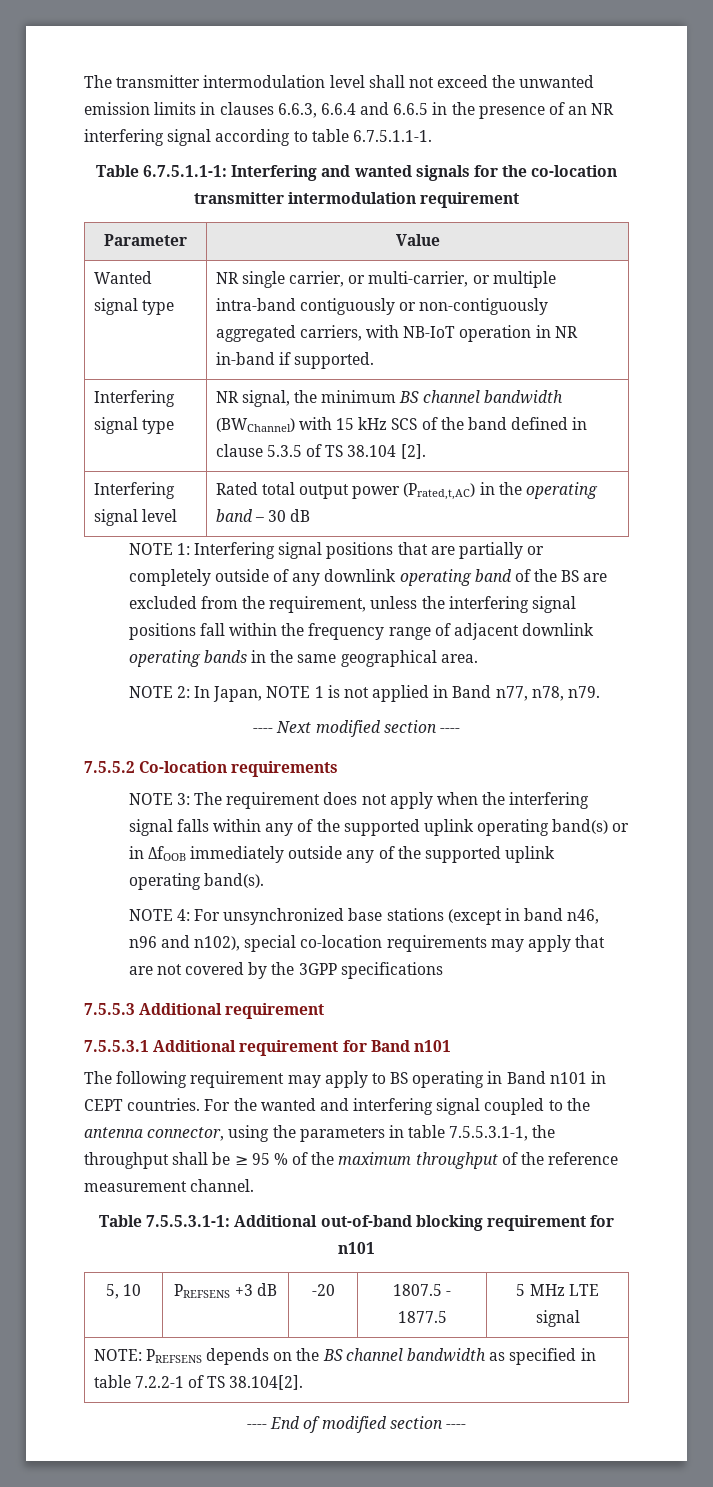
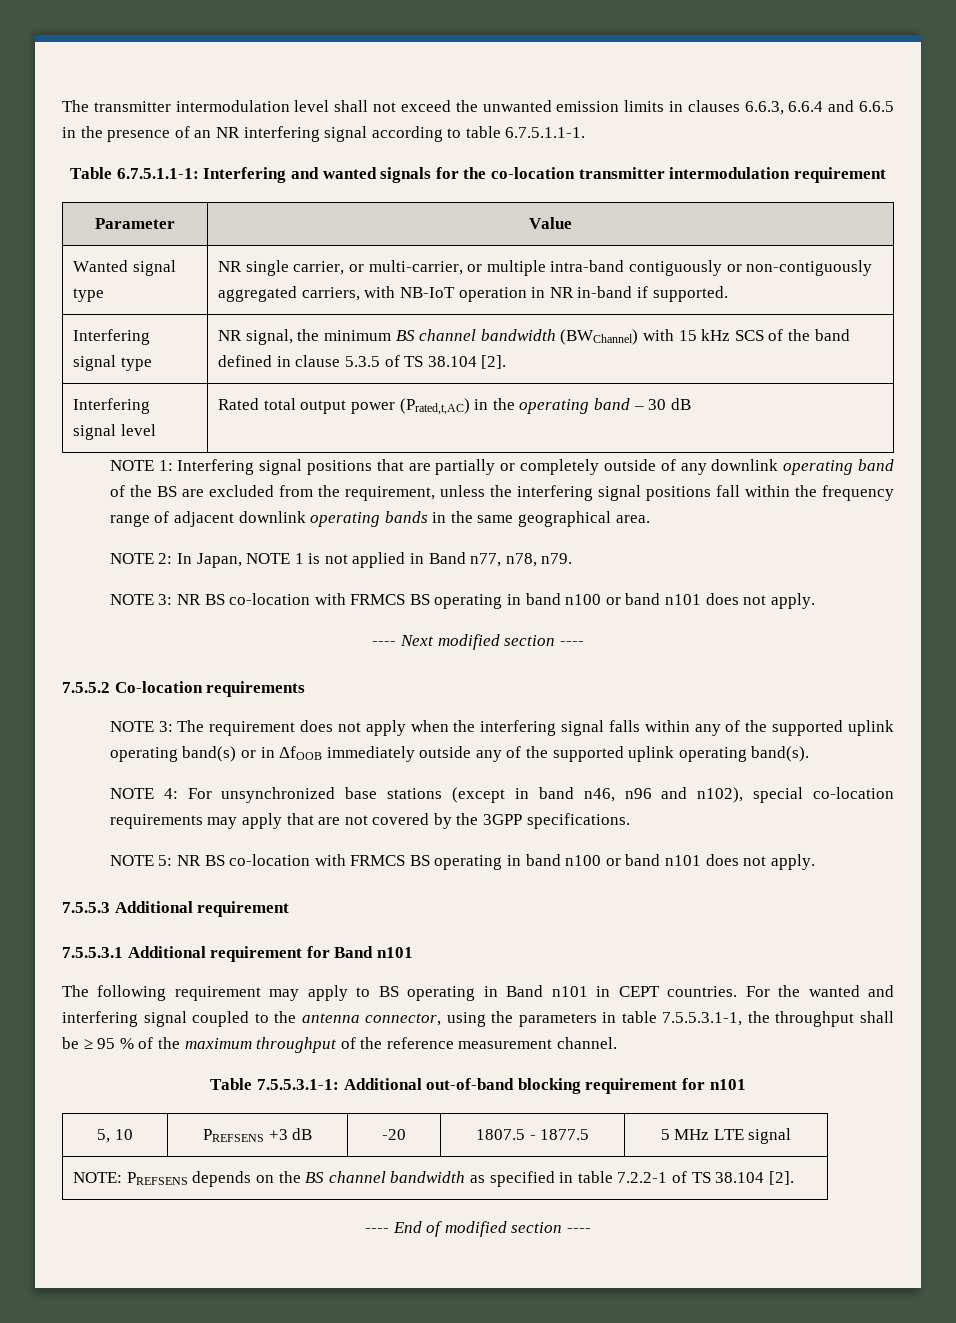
+ NOTE 3: NR BS co-location with FRMCS BS operating in band n100 or band n101 does not apply.
- NOTE 4: For unsynchronized base stations (except in band n46, n96 and n102), special co-location requirements may apply that are not covered by the 3GPP specifications
+ NOTE 4: For unsynchronized base stations (except in band n46, n96 and n102), special co-location requirements may apply that are not covered by the 3GPP specifications.
+ NOTE 5: NR BS co-location with FRMCS BS operating in band n100 or band n101 does not apply.
- NOTE: PREFSENS depends on the BS channel bandwidth as specified in table 7.2.2-1 of TS 38.104[2].
+ NOTE: PREFSENS depends on the BS channel bandwidth as specified in table 7.2.2-1 of TS 38.104 [2].

